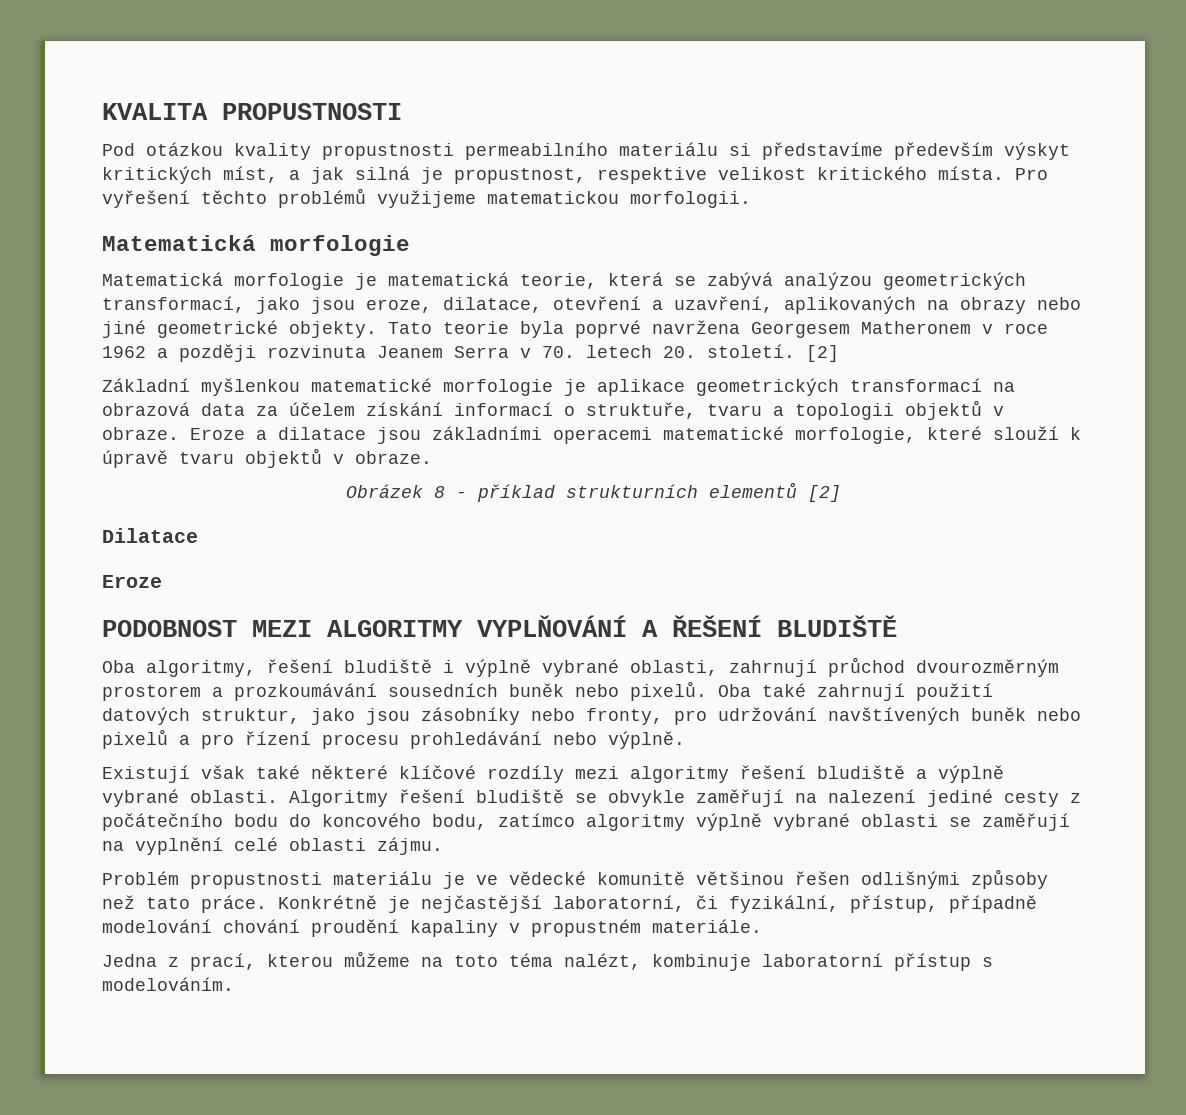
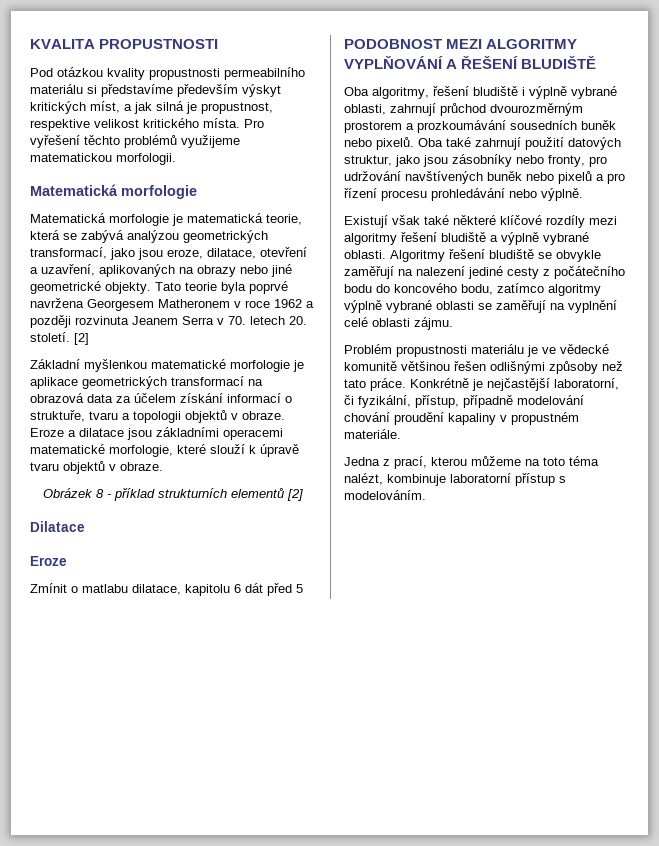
+ Zmínit o matlabu dilatace, kapitolu 6 dát před 5

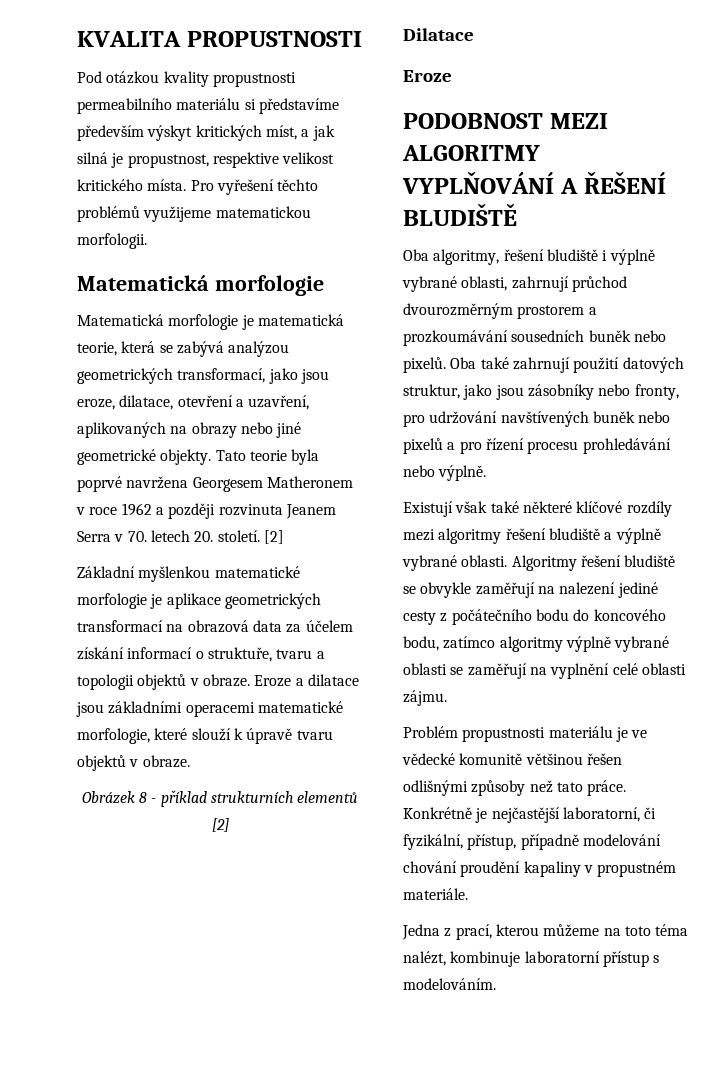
- Zmínit o matlabu dilatace, kapitolu 6 dát před 5

